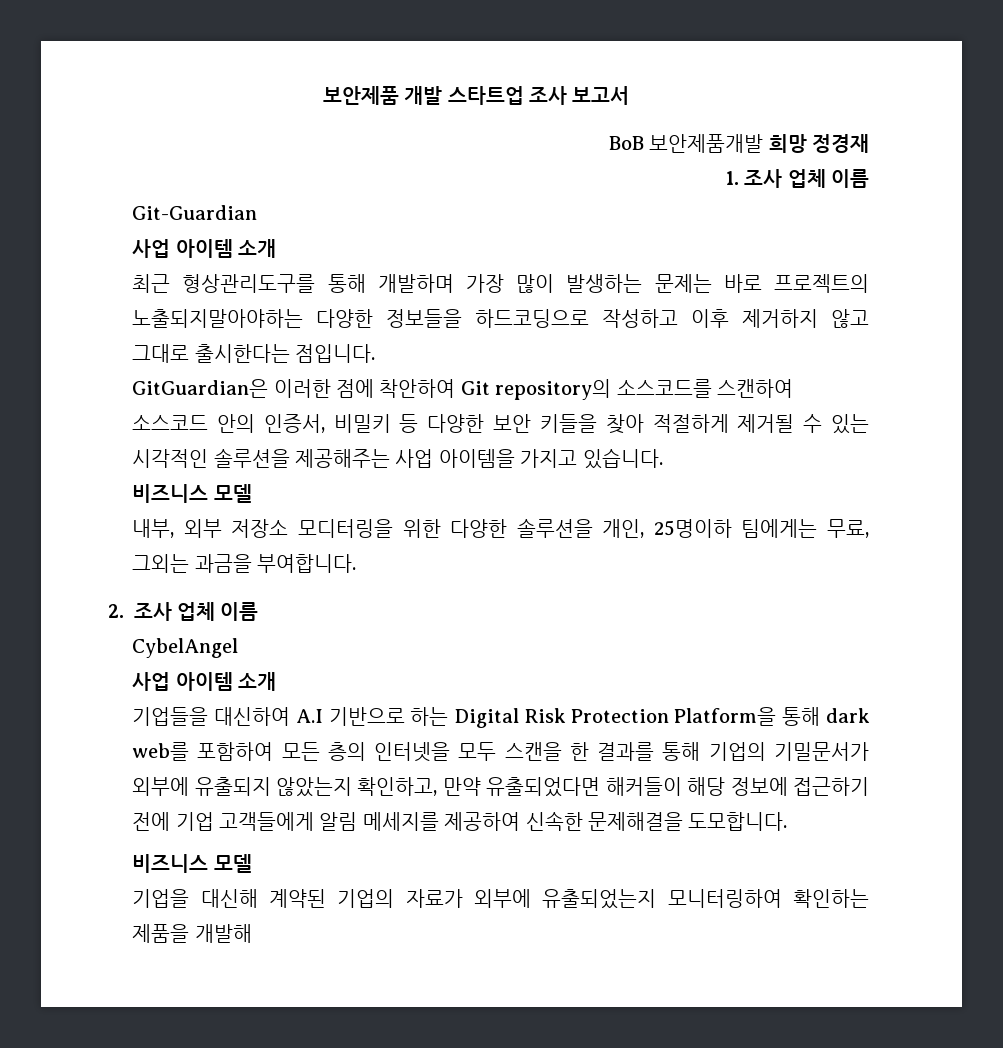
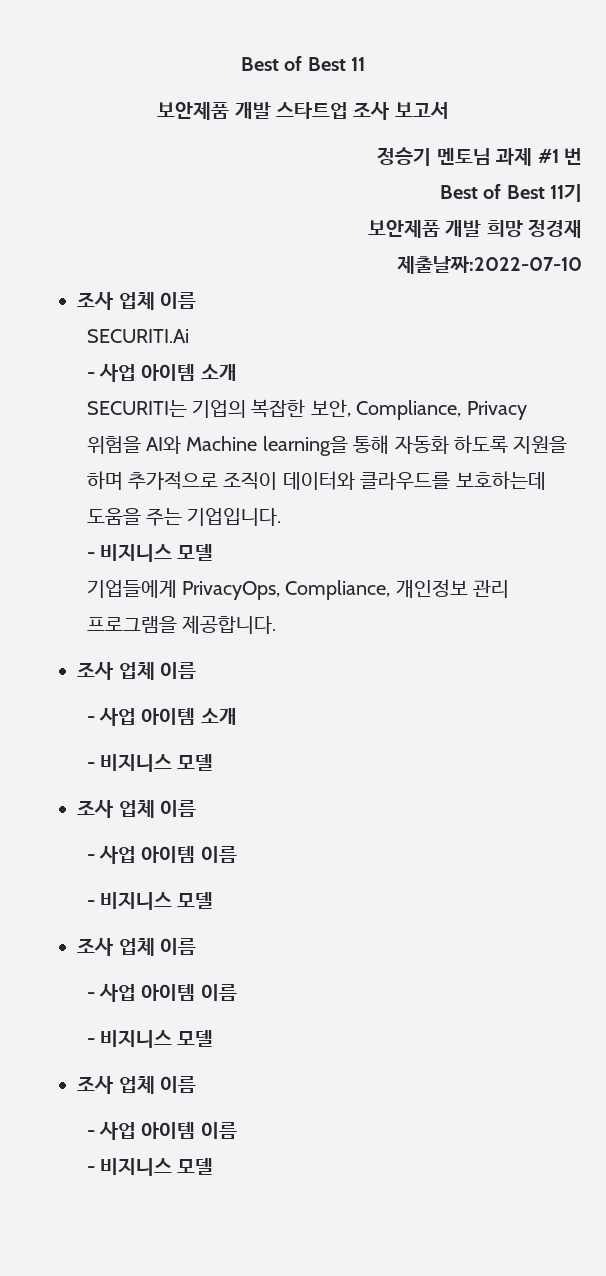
+ Best of Best 11
- BoB 보안제품개발 희망 정경재
+ 정승기 멘토님 과제 #1 번
+ Best of Best 11기
+ 보안제품 개발 희망 정경재
- 1. 조사 업체 이름
- Git-Guardian
- 사업 아이템 소개
- 최근 형상관리도구를 통해 개발하며 가장 많이 발생하는 문제는 바로 프로젝트의 노출되지말아야하는 다양한 정보들을 하드코딩으로 작성하고 이후 제거하지 않고 그대로 출시한다는 점입니다.
- GitGuardian은 이러한 점에 착안하여 Git repository의 소스코드를 스캔하여 소스코드 안의 인증서, 비밀키 등 다양한 보안 키들을 찾아 적절하게 제거될 수 있는 시각적인 솔루션을 제공해주는 사업 아이템을 가지고 있습니다.
- 비즈니스 모델
- 내부, 외부 저장소 모디터링을 위한 다양한 솔루션을 개인, 25명이하 팀에게는 무료, 그외는 과금을 부여합니다.
- 2. 조사 업체 이름
- CybelAngel
- 사업 아이템 소개
- 기업들을 대신하여 A.I 기반으로 하는 Digital Risk Protection Platform을 통해 dark web를 포함하여 모든 층의 인터넷을 모두 스캔을 한 결과를 통해 기업의 기밀문서가 외부에 유출되지 않았는지 확인하고, 만약 유출되었다면 해커들이 해당 정보에 접근하기 전에 기업 고객들에게 알림 메세지를 제공하여 신속한 문제해결을 도모합니다.
- 비즈니스 모델
- 기업을 대신해 계약된 기업의 자료가 외부에 유출되었는지 모니터링하여 확인하는 제품을 개발해
+ 제출날짜:2022-07-10
+ 조사 업체 이름
+ SECURITI.Ai
+ - 사업 아이템 소개
+ SECURITI는 기업의 복잡한 보안, Compliance, Privacy 위험을 AI와 Machine learning을 통해 자동화 하도록 지원을 하며 추가적으로 조직이 데이터와 클라우드를 보호하는데 도움을 주는 기업입니다.
+ - 비지니스 모델
+ 기업들에게 PrivacyOps, Compliance, 개인정보 관리 프로그램을 제공합니다.
+ 조사 업체 이름
+ - 사업 아이템 소개
+ - 비지니스 모델
+ 조사 업체 이름
+ - 사업 아이템 이름
+ - 비지니스 모델
+ 조사 업체 이름
+ - 사업 아이템 이름
+ - 비지니스 모델
+ 조사 업체 이름
+ - 사업 아이템 이름
+ - 비지니스 모델

